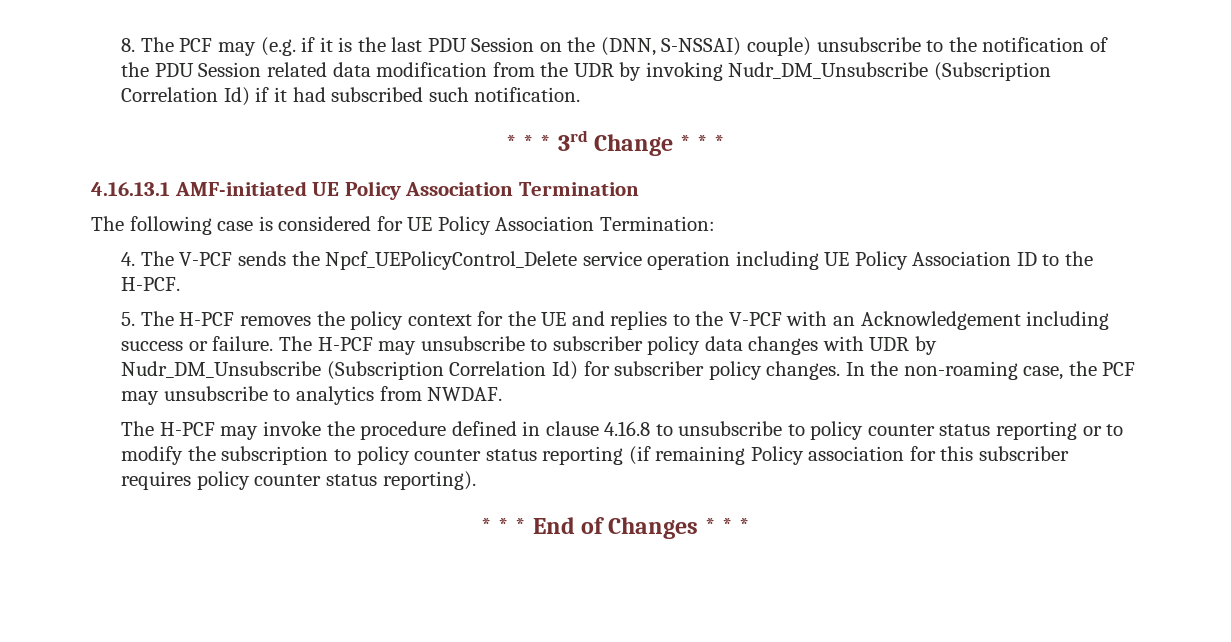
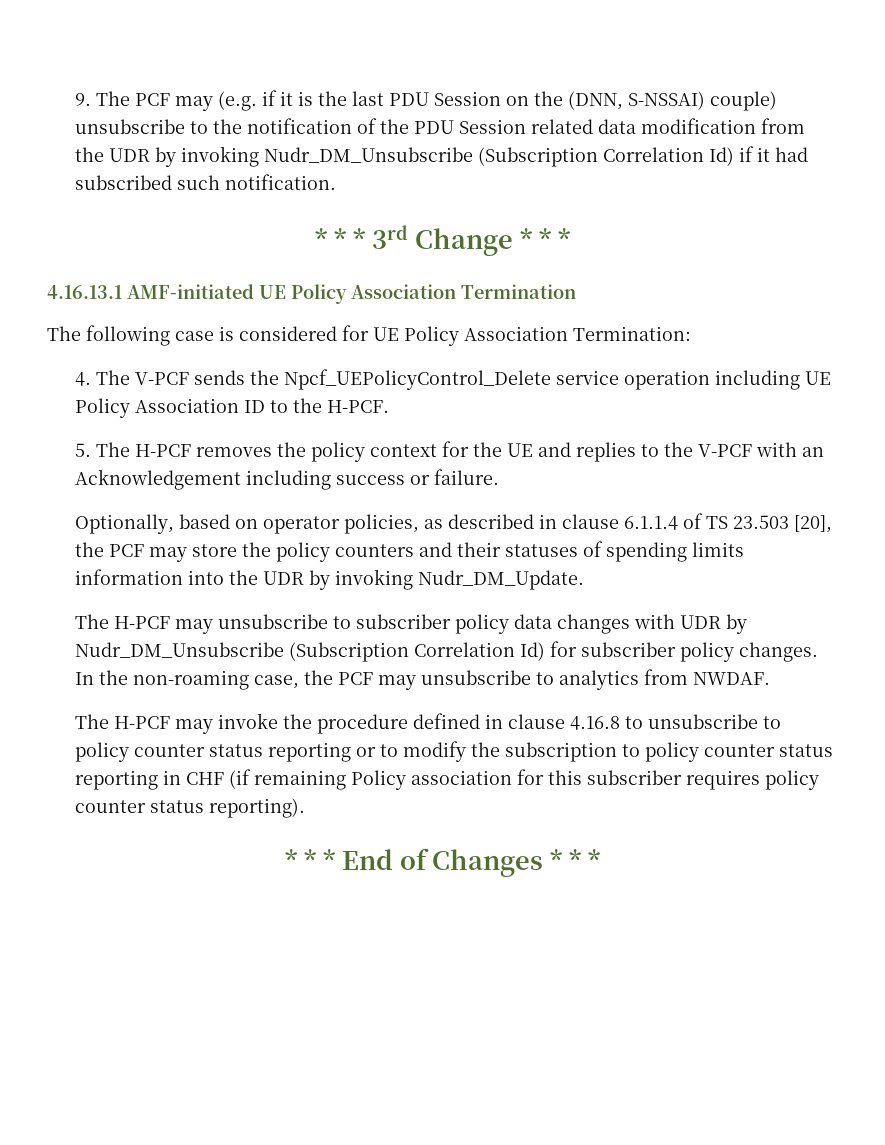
- 8. The PCF may (e.g. if it is the last PDU Session on the (DNN, S-NSSAI) couple) unsubscribe to the notification of the PDU Session related data modification from the UDR by invoking Nudr_DM_Unsubscribe (Subscription Correlation Id) if it had subscribed such notification.
+ 9. The PCF may (e.g. if it is the last PDU Session on the (DNN, S-NSSAI) couple) unsubscribe to the notification of the PDU Session related data modification from the UDR by invoking Nudr_DM_Unsubscribe (Subscription Correlation Id) if it had subscribed such notification.
- 5. The H-PCF removes the policy context for the UE and replies to the V-PCF with an Acknowledgement including success or failure. The H-PCF may unsubscribe to subscriber policy data changes with UDR by Nudr_DM_Unsubscribe (Subscription Correlation Id) for subscriber policy changes.
+ 5. The H-PCF removes the policy context for the UE and replies to the V-PCF with an Acknowledgement including success or failure.
+ Optionally, based on operator policies, as described in clause 6.1.1.4 of TS 23.503 [20], the PCF may store the policy counters and their statuses of spending limits information into the UDR by invoking Nudr_DM_Update.
+ The H-PCF may unsubscribe to subscriber policy data changes with UDR by Nudr_DM_Unsubscribe (Subscription Correlation Id) for subscriber policy changes.
- The H-PCF may invoke the procedure defined in clause 4.16.8 to unsubscribe to policy counter status reporting or to modify the subscription to policy counter status reporting (if remaining Policy association for this subscriber requires policy counter status reporting).
+ The H-PCF may invoke the procedure defined in clause 4.16.8 to unsubscribe to policy counter status reporting or to modify the subscription to policy counter status reporting in CHF (if remaining Policy association for this subscriber requires policy counter status reporting).

